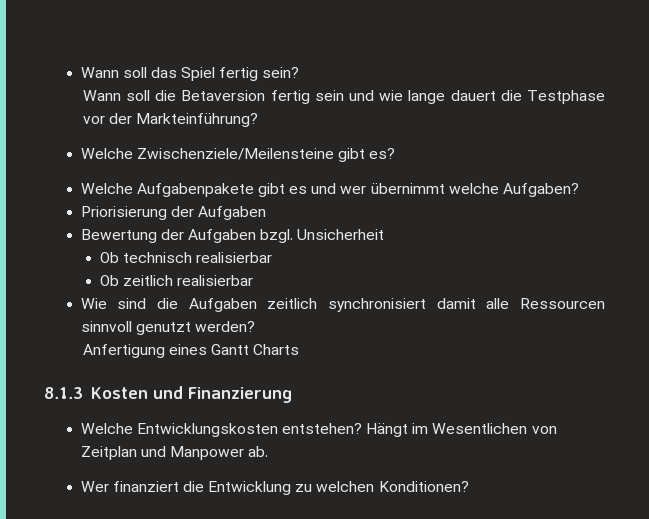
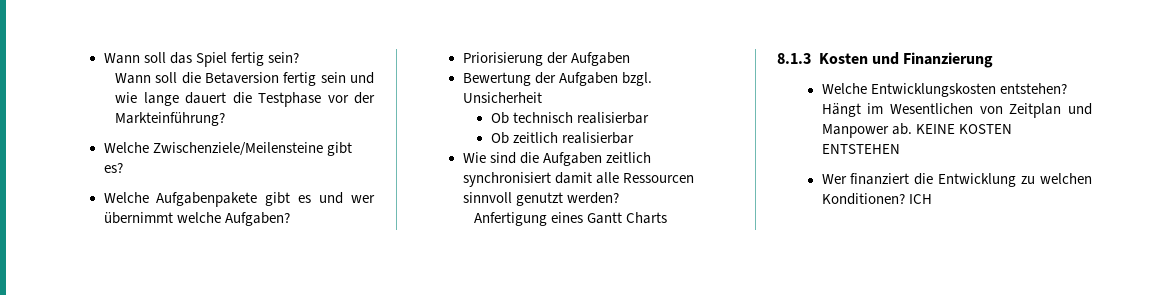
+ KEINE KOSTEN ENTSTEHEN
+ ICH

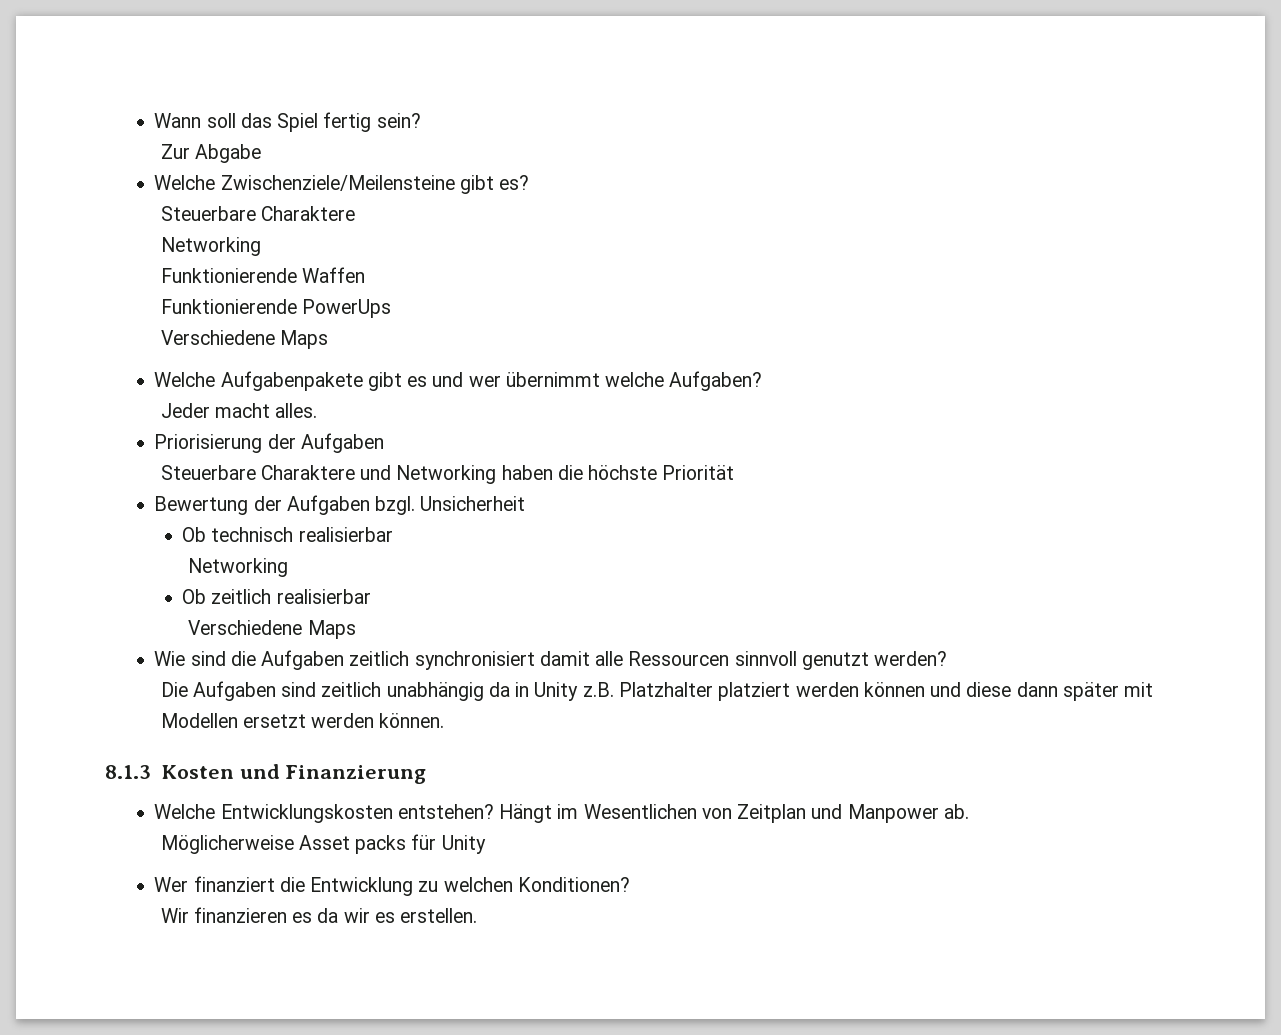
- Wann soll die Betaversion fertig sein und wie lange dauert die Testphase vor der Markteinführung?
+ Zur Abgabe
  Welche Zwischenziele/Meilensteine gibt es?
+ Steuerbare Charaktere
+ Networking
+ Funktionierende Waffen
+ Funktionierende PowerUps
+ Verschiedene Maps
+ Jeder macht alles.
+ Steuerbare Charaktere und Networking haben die höchste Priorität
  Ob technisch realisierbar
+ Networking
  Ob zeitlich realisierbar
+ Verschiedene Maps
- Anfertigung eines Gantt Charts
+ Die Aufgaben sind zeitlich unabhängig da in Unity z.B. Platzhalter platziert werden können und diese dann später mit Modellen ersetzt werden können.
- Hängt im Wesentlichen von Zeitplan und Manpower ab. KEINE KOSTEN ENTSTEHEN
+ Hängt im Wesentlichen von Zeitplan und Manpower ab.
+ Möglicherweise Asset packs für Unity
- Wer finanziert die Entwicklung zu welchen Konditionen? ICH
+ Wer finanziert die Entwicklung zu welchen Konditionen?
+ Wir finanzieren es da wir es erstellen.

